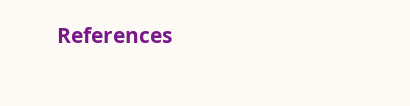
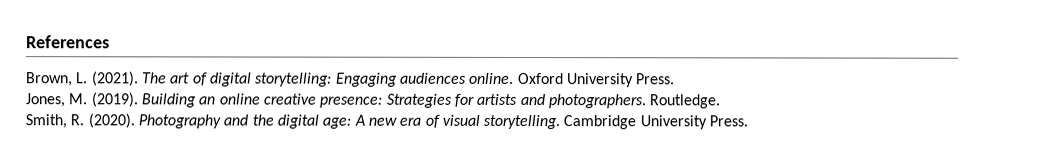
+ Brown, L. (2021). The art of digital storytelling: Engaging audiences online. Oxford University Press.
+ Jones, M. (2019). Building an online creative presence: Strategies for artists and photographers. Routledge.
+ Smith, R. (2020). Photography and the digital age: A new era of visual storytelling. Cambridge University Press.

